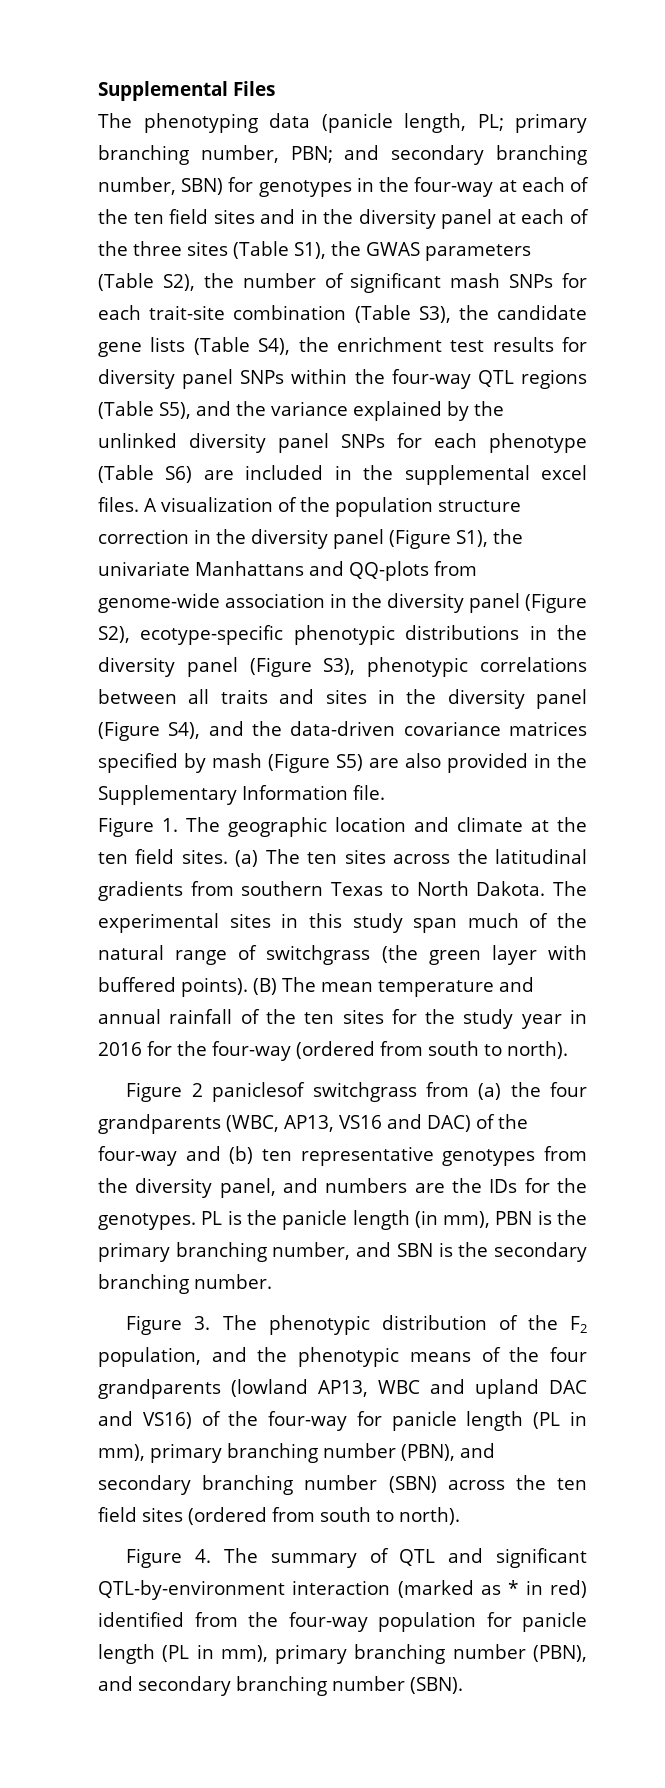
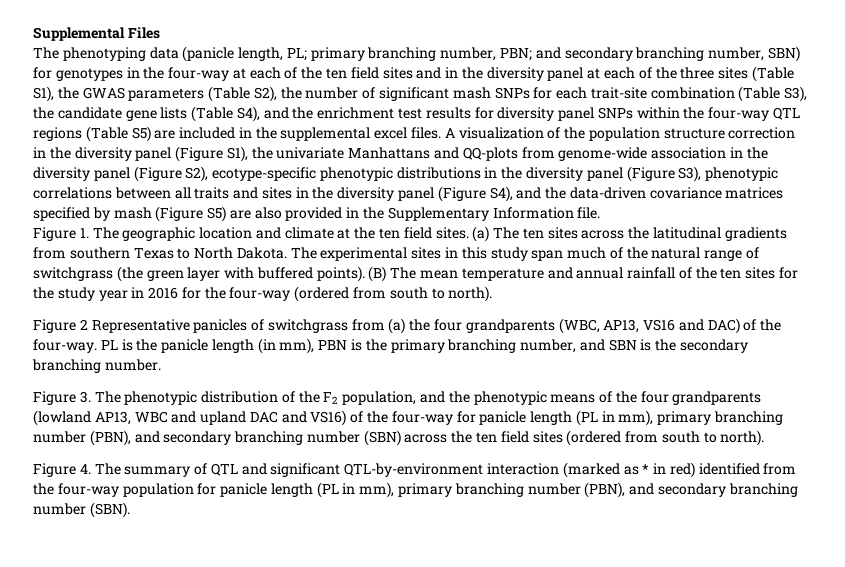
- and secondary branching number, SBN) for genotypes in the four-way at each of the ten field sites and in the diversity panel at each of the three sites (Table S1), the GWAS parameters (Table S2), the number of significant mash SNPs for each trait-site combination (Table S3), the candidate gene lists (Table S4), the enrichment test results for diversity panel SNPs within the four-way QTL regions (Table S5), and the variance explained by the unlinked diversity panel SNPs for each phenotype (Table S6) are included in the supplemental excel files.
+ and secondary branching number, SBN) for genotypes in the four-way at each of the ten field sites and in the diversity panel at each of the three sites (Table S1), the GWAS parameters (Table S2), the number of significant mash SNPs for each trait-site combination (Table S3), the candidate gene lists (Table S4), and the enrichment test results for diversity panel SNPs within the four-way QTL regions (Table S5) are included in the supplemental excel files.
- Figure 2 paniclesof switchgrass from (a) the four grandparents (WBC, AP13, VS16 and DAC) of the four-way and (b) ten representative genotypes from the diversity panel, and numbers are the IDs for the genotypes.
+ Figure 2 Representative panicles of switchgrass from (a) the four grandparents (WBC, AP13, VS16 and DAC) of the four-way.

